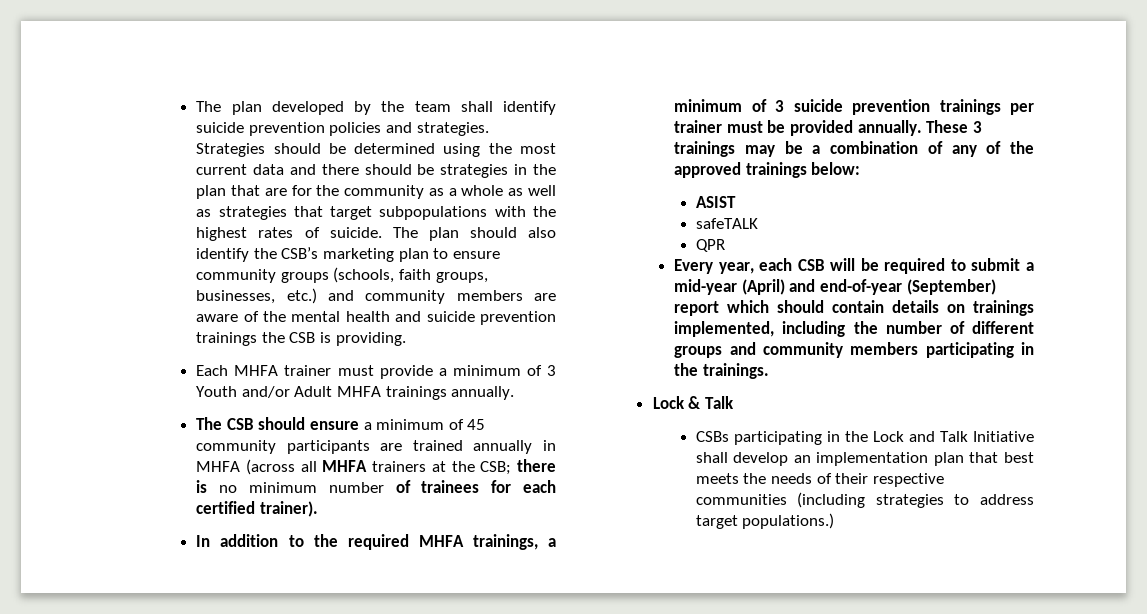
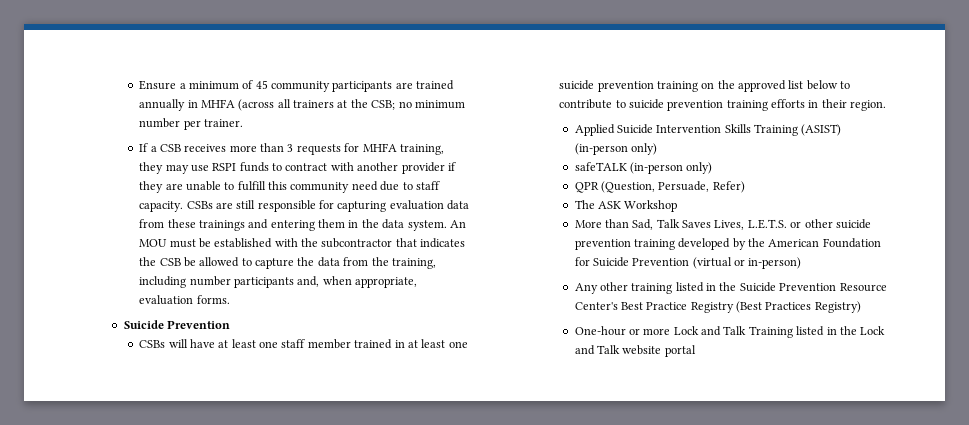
- The plan developed by the team shall identify suicide prevention policies and strategies. Strategies should be determined using the most current data and there should be strategies in the plan that are for the community as a whole as well as strategies that target subpopulations with the highest rates of suicide. The plan should also identify the CSB’s marketing plan to ensure community groups (schools, faith groups, businesses, etc.) and community members are aware of the mental health and suicide prevention trainings the CSB is providing.
- Each MHFA trainer must provide a minimum of 3 Youth and/or Adult MHFA trainings annually.
- The CSB should ensure a minimum of 45 community participants are trained annually in MHFA (across all MHFA trainers at the CSB; there is no minimum number of trainees for each certified trainer).
- In addition to the required MHFA trainings, a minimum of 3 suicide prevention trainings per trainer must be provided annually. These 3 trainings may be a combination of any of the approved trainings below:
- ASIST
+ Ensure a minimum of 45 community participants are trained annually in MHFA (across all trainers at the CSB; no minimum number per trainer.
+ If a CSB receives more than 3 requests for MHFA training, they may use RSPI funds to contract with another provider if they are unable to fulfill this community need due to staff capacity. CSBs are still responsible for capturing evaluation data from these trainings and entering them in the data system. An MOU must be established with the subcontractor that indicates the CSB be allowed to capture the data from the training, including number participants and, when appropriate, evaluation forms.
+ Suicide Prevention
+ CSBs will have at least one staff member trained in at least one suicide prevention training on the approved list below to contribute to suicide prevention training efforts in their region.
+ Applied Suicide Intervention Skills Training (ASIST) (in-person only)
- safeTALK
+ safeTALK (in-person only)
- QPR
- Every year, each CSB will be required to submit a mid-year (April) and end-of-year (September) report which should contain details on trainings implemented, including the number of different groups and community members participating in the trainings.
- Lock & Talk
- CSBs participating in the Lock and Talk Initiative shall develop an implementation plan that best meets the needs of their respective communities (including strategies to address target populations.)
+ QPR (Question, Persuade, Refer)
+ The ASK Workshop
+ More than Sad, Talk Saves Lives, L.E.T.S. or other suicide prevention training developed by the American Foundation for Suicide Prevention (virtual or in-person)
+ Any other training listed in the Suicide Prevention Resource Center's Best Practice Registry (Best Practices Registry)
+ One-hour or more Lock and Talk Training listed in the Lock and Talk website portal

